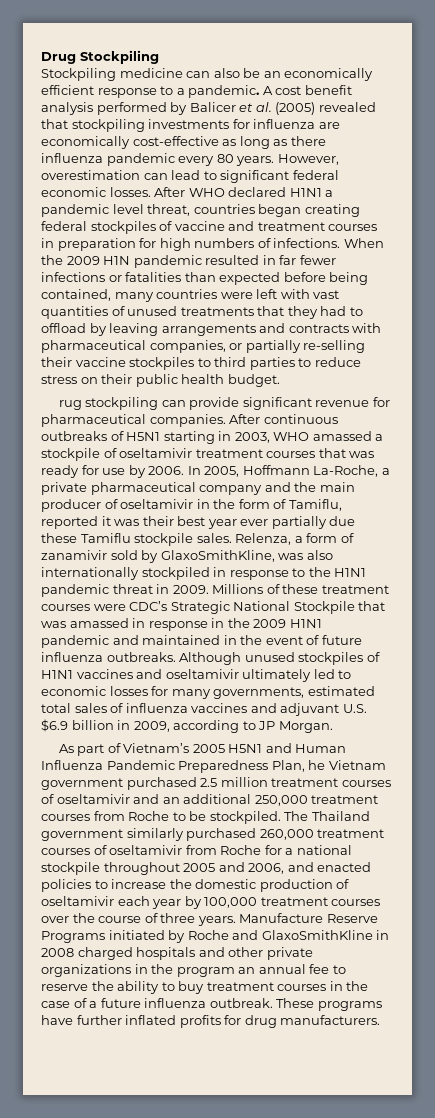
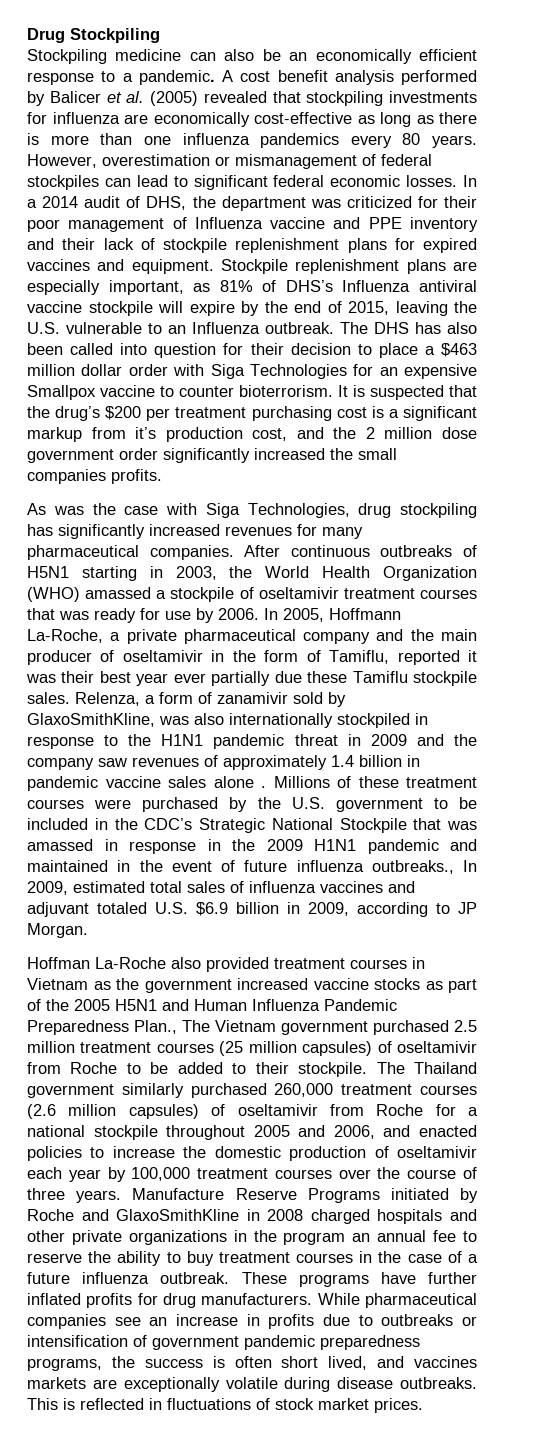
- A cost benefit analysis performed by Balicer et al. (2005) revealed that stockpiling investments for influenza are economically cost-effective as long as there influenza pandemic every 80 years.
+ A cost benefit analysis performed by Balicer et al. (2005) revealed that stockpiling investments for influenza are economically cost-effective as long as there is more than one influenza pandemics every 80 years.
- However, overestimation can lead to significant federal economic losses.
+ However, overestimation or mismanagement of federal stockpiles can lead to significant federal economic losses.
- After WHO declared H1N1 a pandemic level threat, countries began creating federal stockpiles of vaccine and treatment courses in preparation for high numbers of infections. When the 2009 H1N pandemic resulted in far fewer infections or fatalities than expected before being contained, many countries were left with vast quantities of unused treatments that they had to offload by leaving arrangements and contracts with pharmaceutical companies, or partially re-selling their vaccine stockpiles to third parties to reduce stress on their public health budget.
- rug stockpiling can provide significant revenue for pharmaceutical companies.
+ In a 2014 audit of DHS, the department was criticized for their poor management of Influenza vaccine and PPE inventory and their lack of stockpile replenishment plans for expired vaccines and equipment. Stockpile replenishment plans are especially important, as 81% of DHS’s Influenza antiviral vaccine stockpile will expire by the end of 2015, leaving the U.S. vulnerable to an Influenza outbreak. The DHS has also been called into question for their decision to place a $463 million dollar order with Siga Technologies for an expensive Smallpox vaccine to counter bioterrorism. It is suspected that the drug’s $200 per treatment purchasing cost is a significant markup from it’s production cost, and the 2 million dose government order significantly increased the small companies profits.
+ As was the case with Siga Technologies, drug stockpiling has significantly increased revenues for many pharmaceutical companies.
- After continuous outbreaks of H5N1 starting in 2003, WHO amassed a stockpile of oseltamivir treatment courses that was ready for use by 2006.
+ After continuous outbreaks of H5N1 starting in 2003, the World Health Organization (WHO) amassed a stockpile of oseltamivir treatment courses that was ready for use by 2006.
- Relenza, a form of zanamivir sold by GlaxoSmithKline, was also internationally stockpiled in response to the H1N1 pandemic threat in 2009.
+ Relenza, a form of zanamivir sold by GlaxoSmithKline, was also internationally stockpiled in response to the H1N1 pandemic threat in 2009 and the company saw revenues of approximately 1.4 billion in pandemic vaccine sales alone .
- Millions of these treatment courses were CDC’s Strategic National Stockpile that was amassed in response in the 2009 H1N1 pandemic and maintained in the event of future influenza outbreaks. Although unused stockpiles of H1N1 vaccines and oseltamivir ultimately led to economic losses for many governments, estimated total sales of influenza vaccines and adjuvant U.S. $6.9 billion in 2009, according to JP Morgan.
+ Millions of these treatment courses were purchased by the U.S. government to be included in the CDC’s Strategic National Stockpile that was amassed in response in the 2009 H1N1 pandemic and maintained in the event of future influenza outbreaks., In 2009, estimated total sales of influenza vaccines and adjuvant totaled U.S. $6.9 billion in 2009, according to JP Morgan.
- As part of Vietnam’s 2005 H5N1 and Human Influenza Pandemic Preparedness Plan, he Vietnam government purchased 2.5 million treatment courses of oseltamivir and an additional 250,000 treatment courses from Roche to be stockpiled.
+ Hoffman La-Roche also provided treatment courses in Vietnam as the government increased vaccine stocks as part of the 2005 H5N1 and Human Influenza Pandemic Preparedness Plan., The Vietnam government purchased 2.5 million treatment courses (25 million capsules) of oseltamivir from Roche to be added to their stockpile.
- The Thailand government similarly purchased 260,000 treatment courses of oseltamivir from Roche for a national stockpile throughout 2005 and 2006, and enacted policies to increase the domestic production of oseltamivir each year by 100,000 treatment courses over the course of three years.
+ The Thailand government similarly purchased 260,000 treatment courses (2.6 million capsules) of oseltamivir from Roche for a national stockpile throughout 2005 and 2006, and enacted policies to increase the domestic production of oseltamivir each year by 100,000 treatment courses over the course of three years.
+ While pharmaceutical companies see an increase in profits due to outbreaks or intensification of government pandemic preparedness programs, the success is often short lived, and vaccines markets are exceptionally volatile during disease outbreaks. This is reflected in fluctuations of stock market prices.

